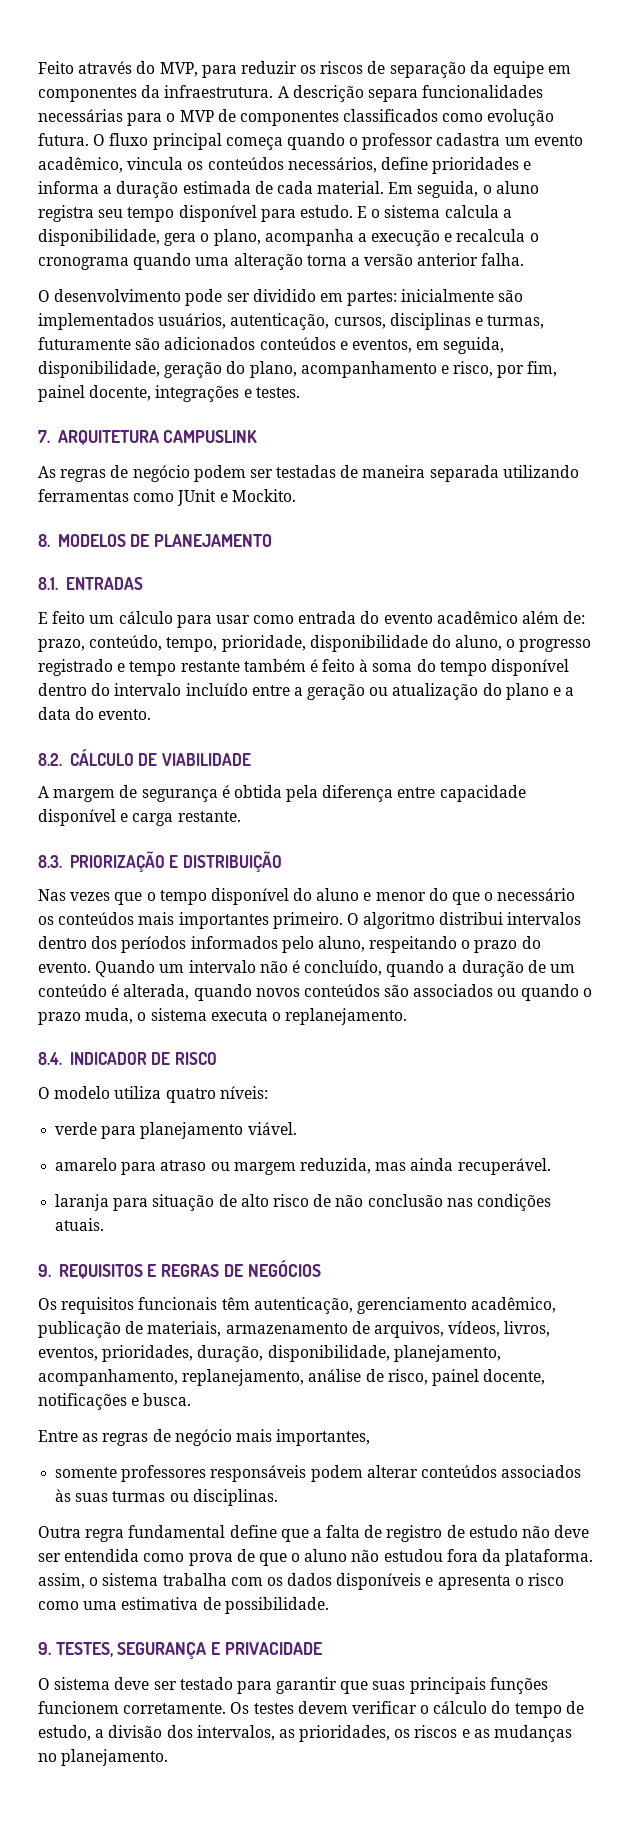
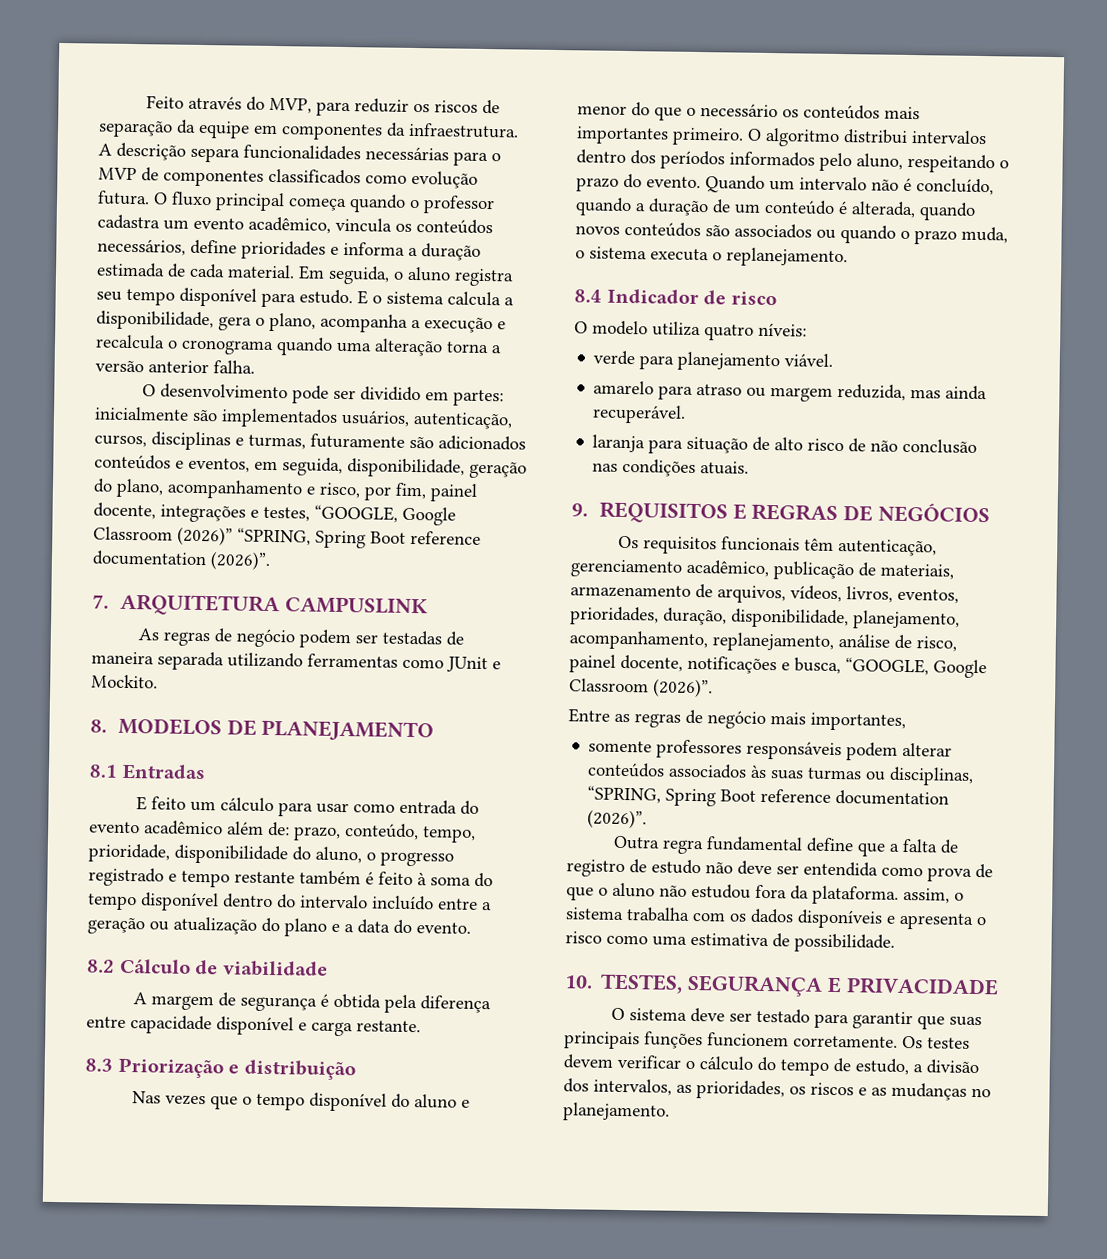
- O desenvolvimento pode ser dividido em partes: inicialmente são implementados usuários, autenticação, cursos, disciplinas e turmas, futuramente são adicionados conteúdos e eventos, em seguida, disponibilidade, geração do plano, acompanhamento e risco, por fim, painel docente, integrações e testes.
+ O desenvolvimento pode ser dividido em partes: inicialmente são implementados usuários, autenticação, cursos, disciplinas e turmas, futuramente são adicionados conteúdos e eventos, em seguida, disponibilidade, geração do plano, acompanhamento e risco, por fim, painel docente, integrações e testes, “GOOGLE, Google Classroom (2026)” “SPRING, Spring Boot reference documentation (2026)”.
- 8.1. ENTRADAS
+ 8.1 Entradas
- 8.2. CÁLCULO DE VIABILIDADE
+ 8.2 Cálculo de viabilidade
- 8.3. PRIORIZAÇÃO E DISTRIBUIÇÃO
+ 8.3 Priorização e distribuição
- 8.4. INDICADOR DE RISCO
+ 8.4 Indicador de risco
- Os requisitos funcionais têm autenticação, gerenciamento acadêmico, publicação de materiais, armazenamento de arquivos, vídeos, livros, eventos, prioridades, duração, disponibilidade, planejamento, acompanhamento, replanejamento, análise de risco, painel docente, notificações e busca.
+ Os requisitos funcionais têm autenticação, gerenciamento acadêmico, publicação de materiais, armazenamento de arquivos, vídeos, livros, eventos, prioridades, duração, disponibilidade, planejamento, acompanhamento, replanejamento, análise de risco, painel docente, notificações e busca, “GOOGLE, Google Classroom (2026)”.
- somente professores responsáveis podem alterar conteúdos associados às suas turmas ou disciplinas.
+ somente professores responsáveis podem alterar conteúdos associados às suas turmas ou disciplinas, “SPRING, Spring Boot reference documentation (2026)”.
- 9. TESTES, SEGURANÇA E PRIVACIDADE
+ 10. TESTES, SEGURANÇA E PRIVACIDADE

